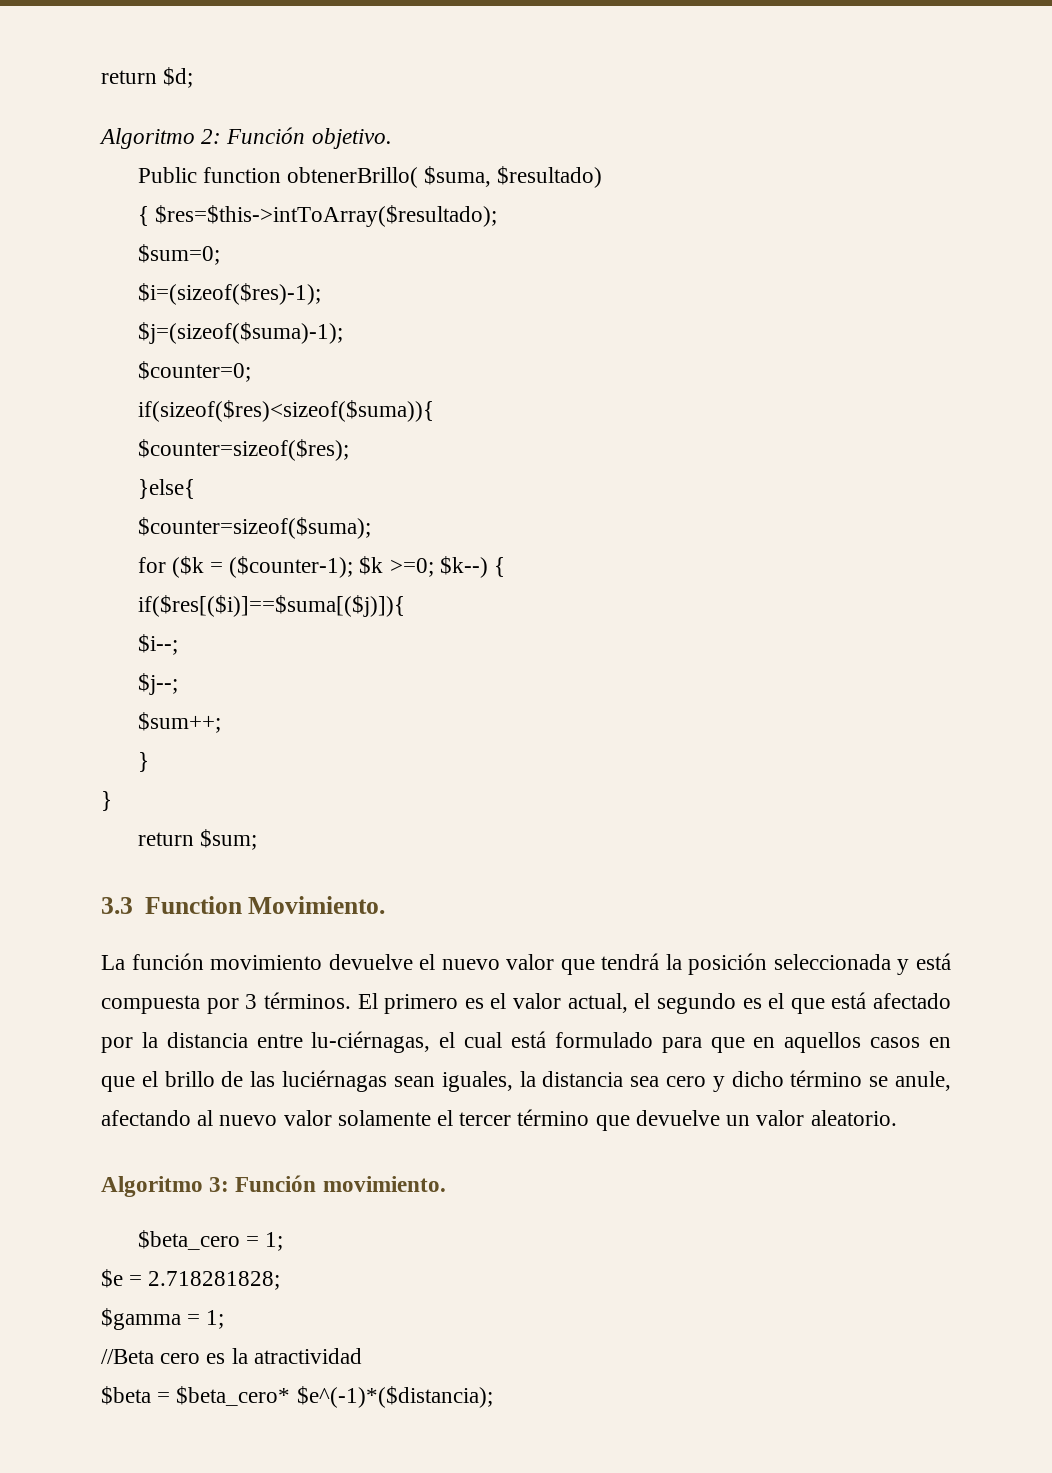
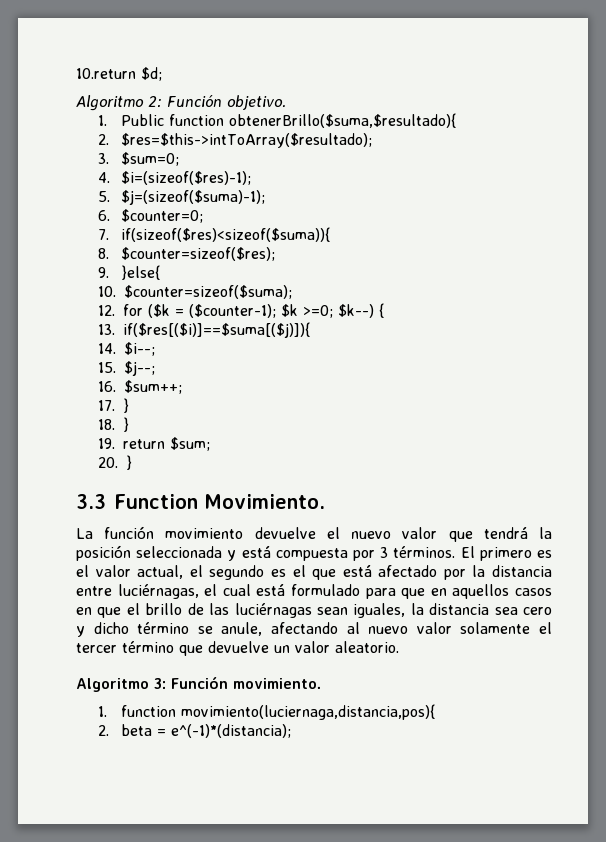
- return $d;
+ 10.return $d;
- Public function obtenerBrillo( $suma, $resultado)
- { $res=$this->intToArray($resultado);
+ 1. Public function obtenerBrillo($suma,$resultado){
+ 2. $res=$this->intToArray($resultado);
- $sum=0;
+ 3. $sum=0;
- $i=(sizeof($res)-1);
+ 4. $i=(sizeof($res)-1);
- $j=(sizeof($suma)-1);
+ 5. $j=(sizeof($suma)-1);
- $counter=0;
+ 6. $counter=0;
- if(sizeof($res)<sizeof($suma)){
+ 7. if(sizeof($res)<sizeof($suma)){
- $counter=sizeof($res);
+ 8. $counter=sizeof($res);
- }else{
+ 9. }else{
- $counter=sizeof($suma);
+ 10. $counter=sizeof($suma);
- for ($k = ($counter-1); $k >=0; $k--) {
+ 12. for ($k = ($counter-1); $k >=0; $k--) {
- if($res[($i)]==$suma[($j)]){
+ 13. if($res[($i)]==$suma[($j)]){
- $i--;
+ 14. $i--;
- $j--;
+ 15. $j--;
- $sum++;
- }
- }
- return $sum;
+ 16. $sum++;
+ 17. }
+ 18. }
+ 19. return $sum;
+ 20. }
- El primero es el valor actual, el segundo es el que está afectado por la distancia entre lu-ciérnagas, el cual está formulado para que en aquellos casos en que el brillo de las luciérnagas sean iguales, la distancia sea cero y dicho término se anule, afectando al nuevo valor solamente el tercer término que devuelve un valor aleatorio.
+ El primero es el valor actual, el segundo es el que está afectado por la distancia entre luciérnagas, el cual está formulado para que en aquellos casos en que el brillo de las luciérnagas sean iguales, la distancia sea cero y dicho término se anule, afectando al nuevo valor solamente el tercer término que devuelve un valor aleatorio.
- $beta_cero = 1;
- $e = 2.718281828;
- $gamma = 1;
- //Beta cero es la atractividad
- $beta = $beta_cero* $e^(-1)*($distancia);
+ 1. function movimiento(luciernaga,distancia,pos){
+ 2. beta = e^(-1)*(distancia);

